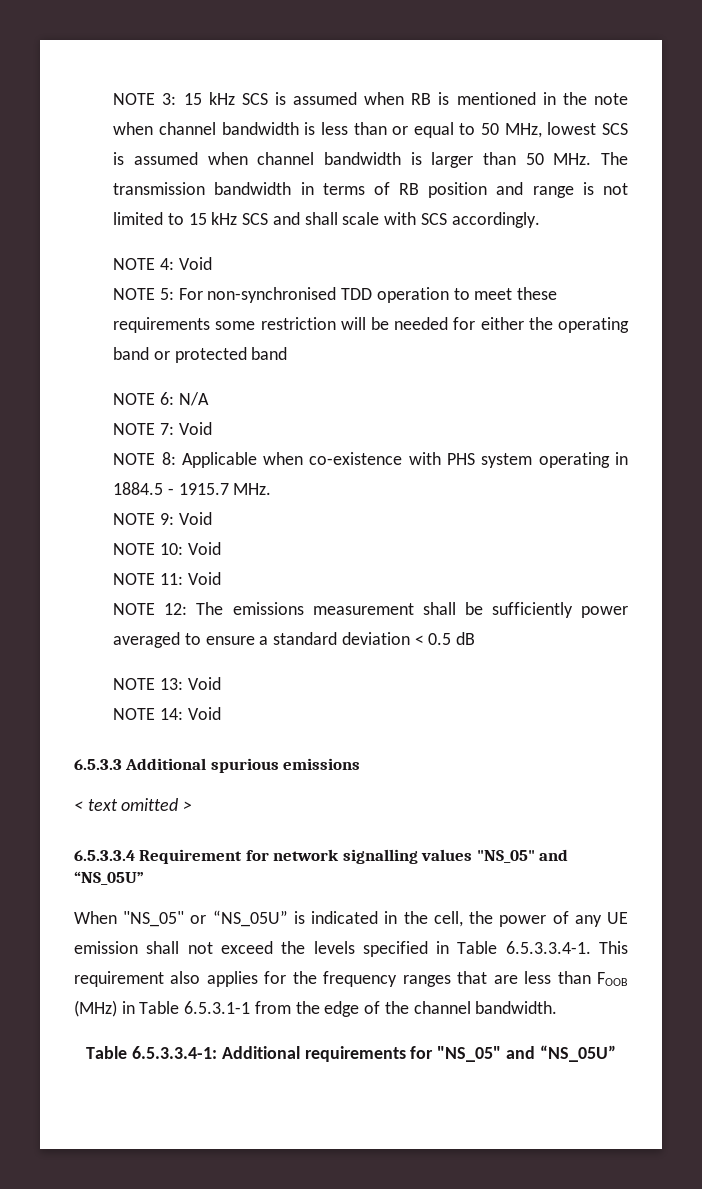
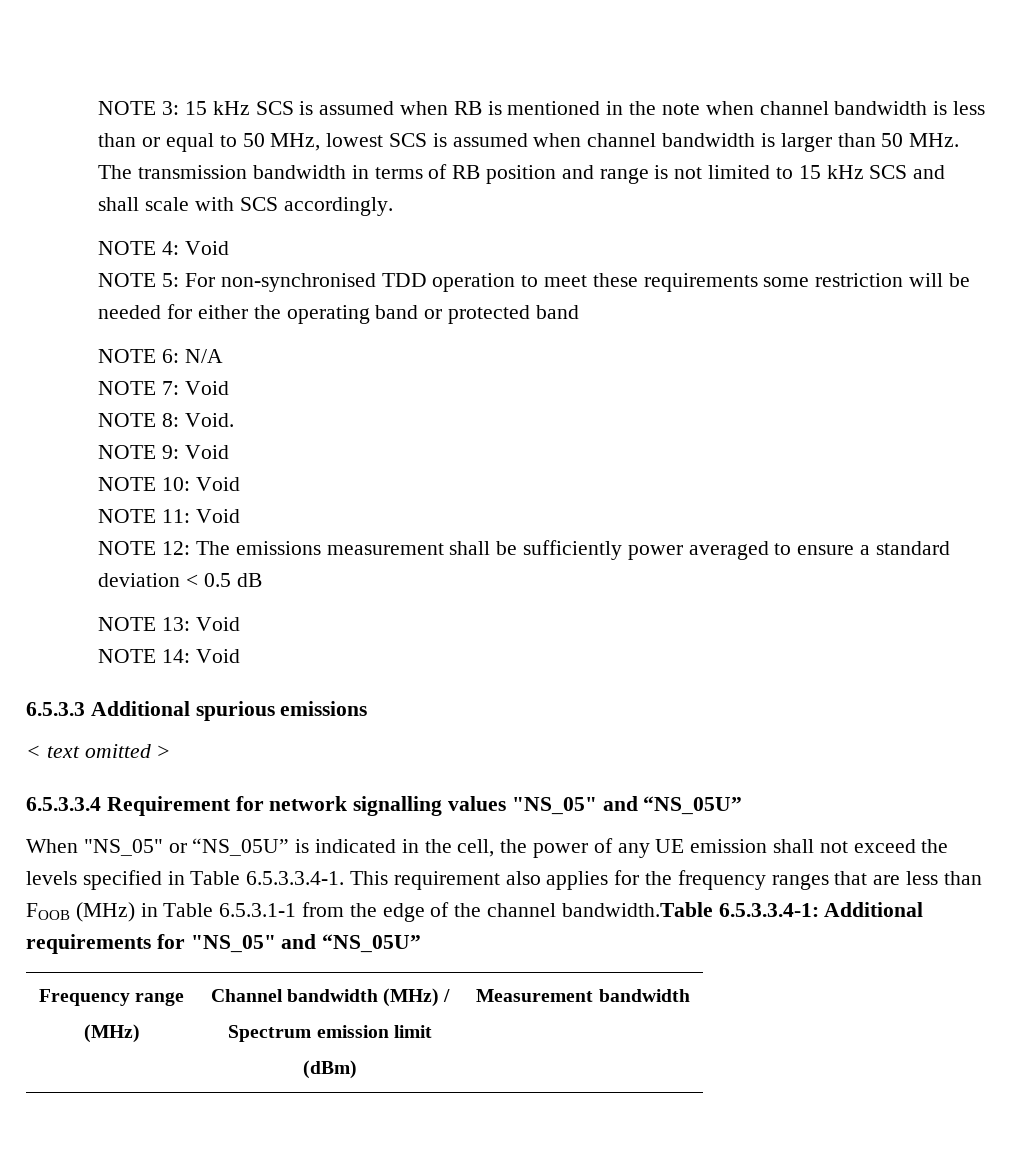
- NOTE 8: Applicable when co-existence with PHS system operating in 1884.5 - 1915.7 MHz.
+ NOTE 8: Void.
- When "NS_05" or “NS_05U” is indicated in the cell, the power of any UE emission shall not exceed the levels specified in Table 6.5.3.3.4-1. This requirement also applies for the frequency ranges that are less than FOOB (MHz) in Table 6.5.3.1-1 from the edge of the channel bandwidth.
- Table 6.5.3.3.4-1: Additional requirements for "NS_05" and “NS_05U”
+ When "NS_05" or “NS_05U” is indicated in the cell, the power of any UE emission shall not exceed the levels specified in Table 6.5.3.3.4-1. This requirement also applies for the frequency ranges that are less than FOOB (MHz) in Table 6.5.3.1-1 from the edge of the channel bandwidth.Table 6.5.3.3.4-1: Additional requirements for "NS_05" and “NS_05U”
+ Frequency range
+ (MHz) | Channel bandwidth (MHz) /
+ Spectrum emission limit
+ (dBm) | Measurement bandwidth

